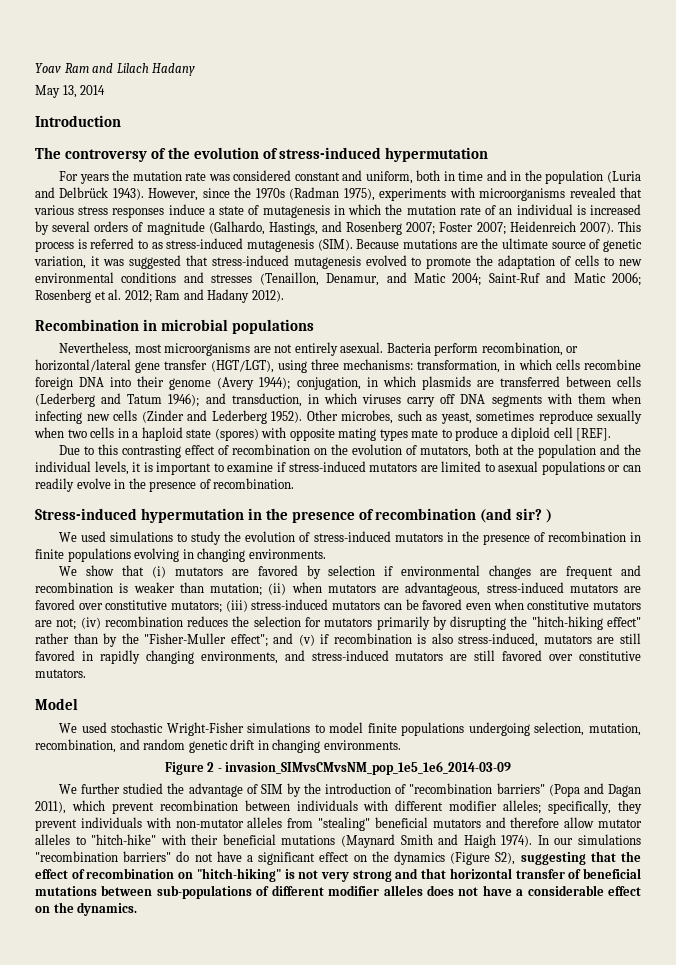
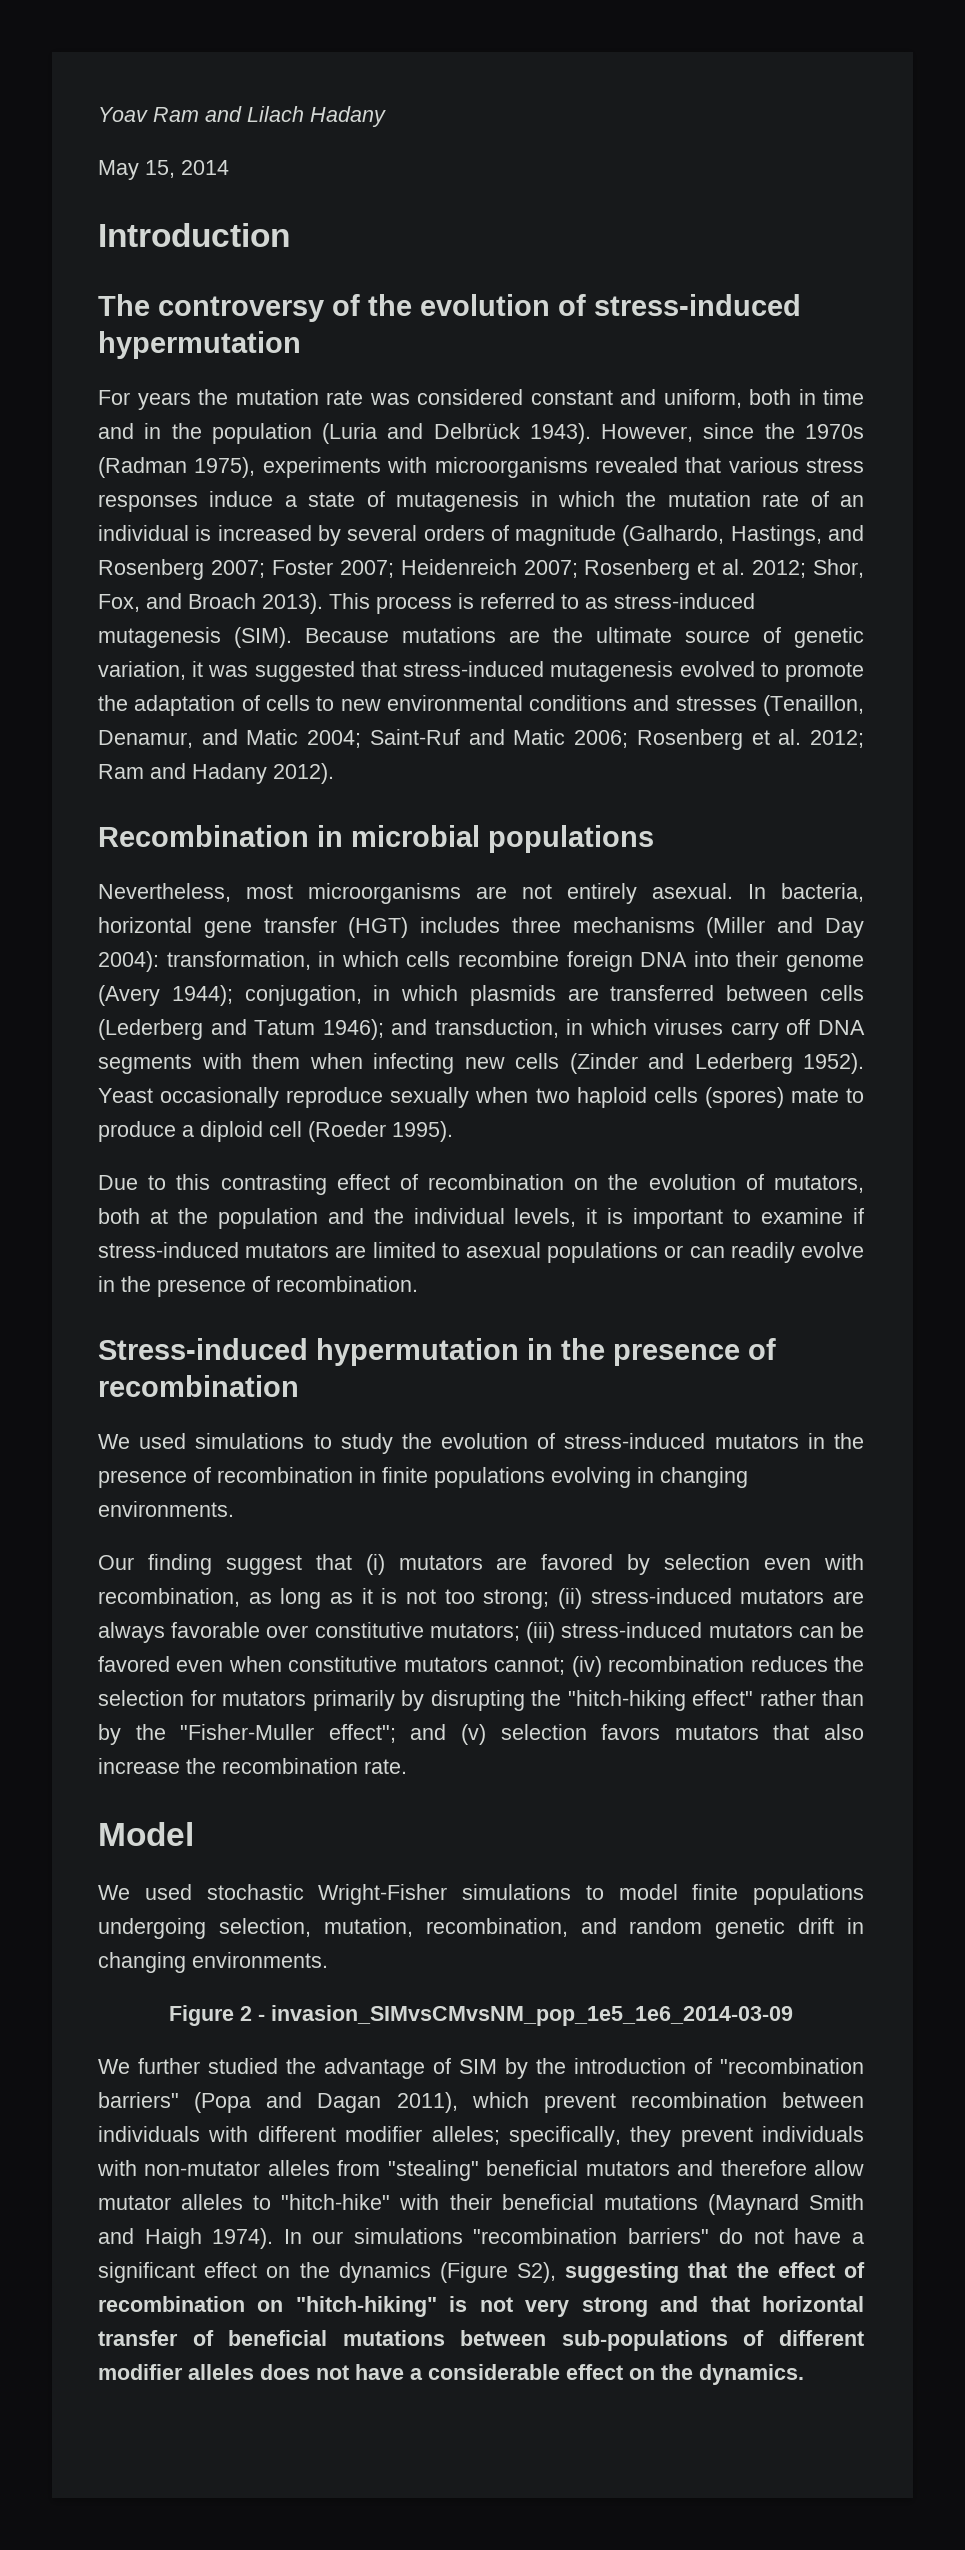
- May 13, 2014
+ May 15, 2014
- However, since the 1970s (Radman 1975), experiments with microorganisms revealed that various stress responses induce a state of mutagenesis in which the mutation rate of an individual is increased by several orders of magnitude (Galhardo, Hastings, and Rosenberg 2007; Foster 2007; Heidenreich 2007).
+ However, since the 1970s (Radman 1975), experiments with microorganisms revealed that various stress responses induce a state of mutagenesis in which the mutation rate of an individual is increased by several orders of magnitude (Galhardo, Hastings, and Rosenberg 2007; Foster 2007; Heidenreich 2007; Rosenberg et al. 2012; Shor, Fox, and Broach 2013).
- Bacteria perform recombination, or horizontal/lateral gene transfer (HGT/LGT), using three mechanisms: transformation, in which cells recombine foreign DNA into their genome (Avery 1944); conjugation, in which plasmids are transferred between cells (Lederberg and Tatum 1946); and transduction, in which viruses carry off DNA segments with them when infecting new cells (Zinder and Lederberg 1952).
+ In bacteria, horizontal gene transfer (HGT) includes three mechanisms (Miller and Day 2004): transformation, in which cells recombine foreign DNA into their genome (Avery 1944); conjugation, in which plasmids are transferred between cells (Lederberg and Tatum 1946); and transduction, in which viruses carry off DNA segments with them when infecting new cells (Zinder and Lederberg 1952).
- Other microbes, such as yeast, sometimes reproduce sexually when two cells in a haploid state (spores) with opposite mating types mate to produce a diploid cell [REF].
+ Yeast occasionally reproduce sexually when two haploid cells (spores) mate to produce a diploid cell (Roeder 1995).
- Stress-induced hypermutation in the presence of recombination (and sir? )
+ Stress-induced hypermutation in the presence of recombination
- We show that (i) mutators are favored by selection if environmental changes are frequent and recombination is weaker than mutation; (ii) when mutators are advantageous, stress-induced mutators are favored over constitutive mutators; (iii) stress-induced mutators can be favored even when constitutive mutators are not; (iv) recombination reduces the selection for mutators primarily by disrupting the "hitch-hiking effect" rather than by the "Fisher-Muller effect"; and (v) if recombination is also stress-induced, mutators are still favored in rapidly changing environments, and stress-induced mutators are still favored over constitutive mutators.
+ Our finding suggest that (i) mutators are favored by selection even with recombination, as long as it is not too strong; (ii) stress-induced mutators are always favorable over constitutive mutators; (iii) stress-induced mutators can be favored even when constitutive mutators cannot; (iv) recombination reduces the selection for mutators primarily by disrupting the "hitch-hiking effect" rather than by the "Fisher-Muller effect"; and (v) selection favors mutators that also increase the recombination rate.

